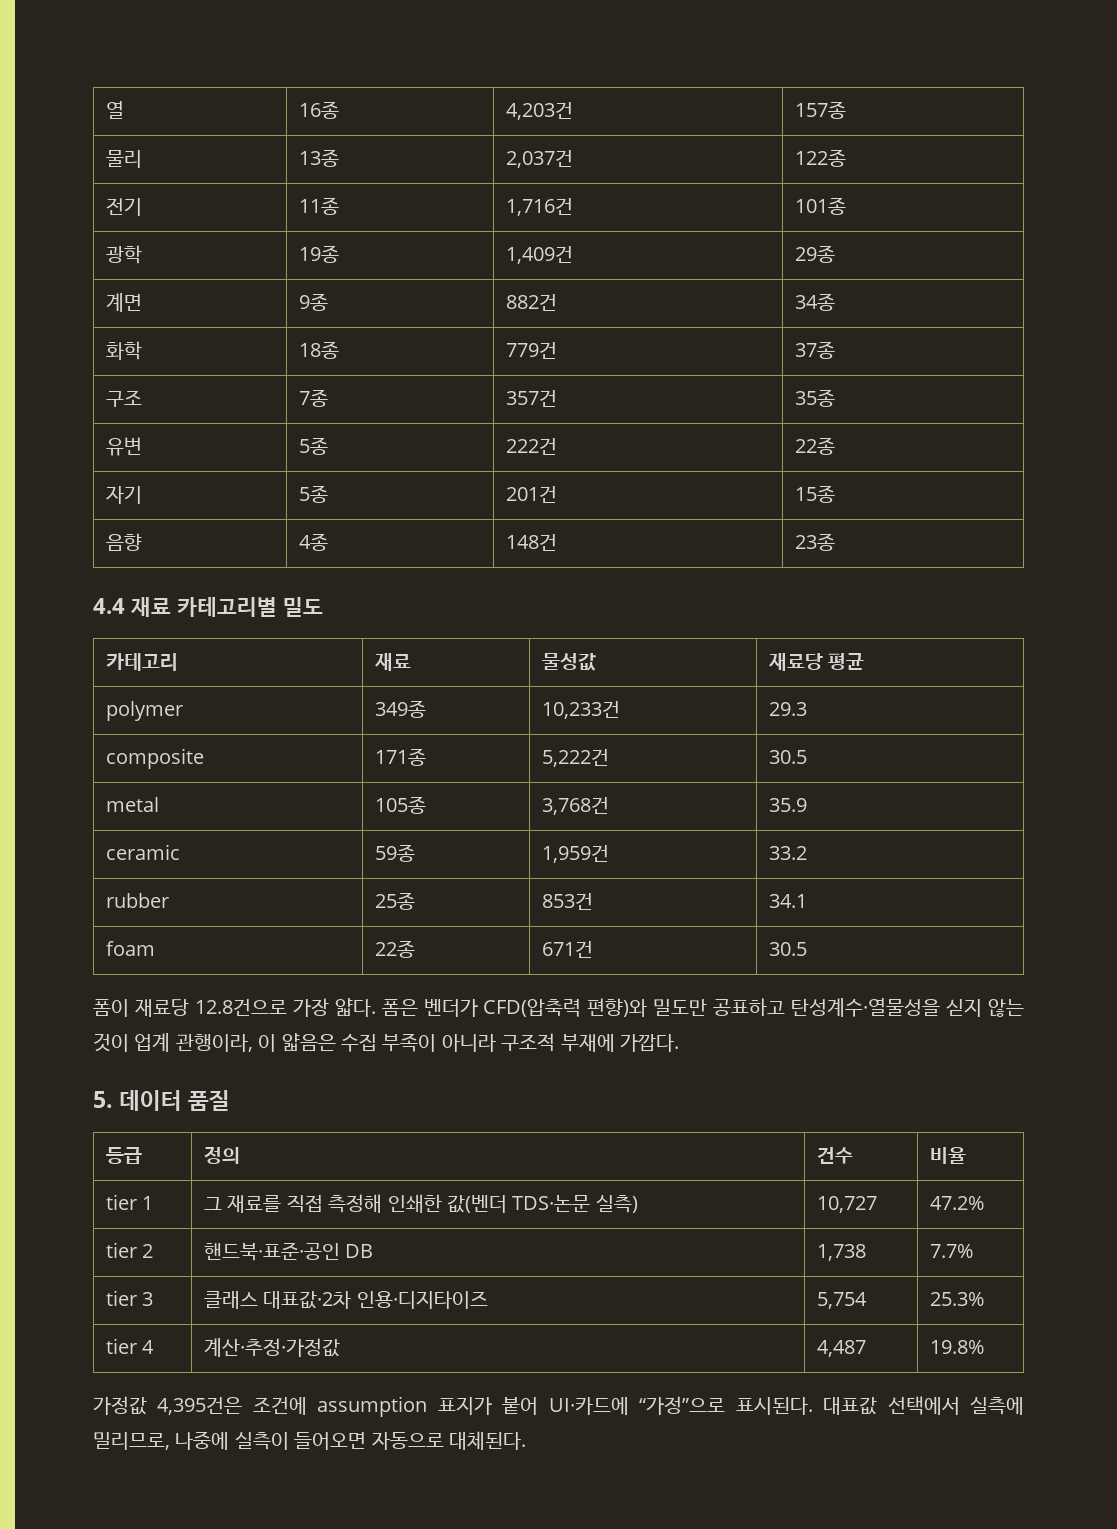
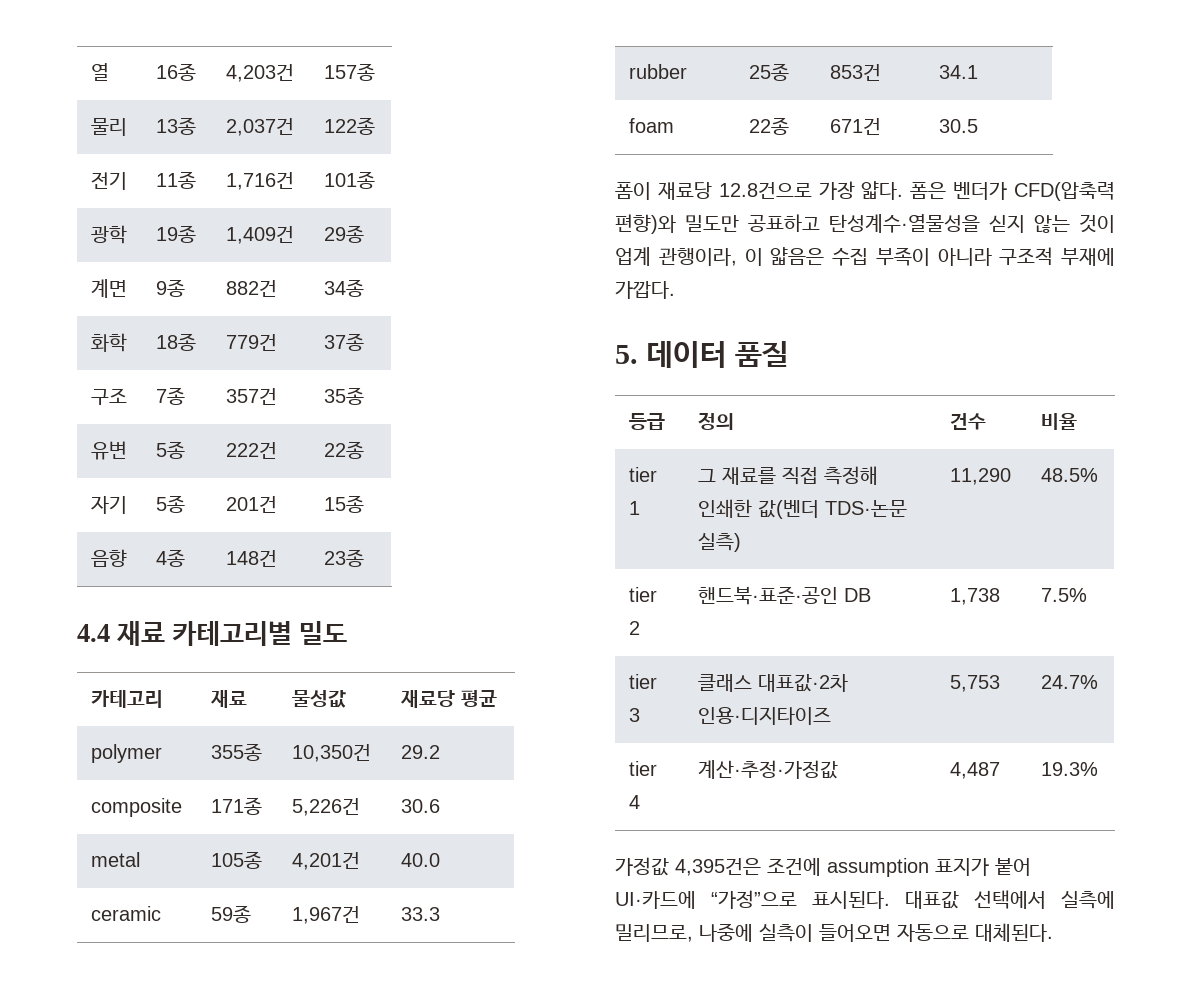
- polymer | 349종 | 10,233건 | 29.3
+ polymer | 355종 | 10,350건 | 29.2
- composite | 171종 | 5,222건 | 30.5
+ composite | 171종 | 5,226건 | 30.6
- metal | 105종 | 3,768건 | 35.9
+ metal | 105종 | 4,201건 | 40.0
- ceramic | 59종 | 1,959건 | 33.2
+ ceramic | 59종 | 1,967건 | 33.3
- tier 1 | 그 재료를 직접 측정해 인쇄한 값(벤더 TDS·논문 실측) | 10,727 | 47.2%
+ tier 1 | 그 재료를 직접 측정해 인쇄한 값(벤더 TDS·논문 실측) | 11,290 | 48.5%
- tier 2 | 핸드북·표준·공인 DB | 1,738 | 7.7%
+ tier 2 | 핸드북·표준·공인 DB | 1,738 | 7.5%
- tier 3 | 클래스 대표값·2차 인용·디지타이즈 | 5,754 | 25.3%
+ tier 3 | 클래스 대표값·2차 인용·디지타이즈 | 5,753 | 24.7%
- tier 4 | 계산·추정·가정값 | 4,487 | 19.8%
+ tier 4 | 계산·추정·가정값 | 4,487 | 19.3%

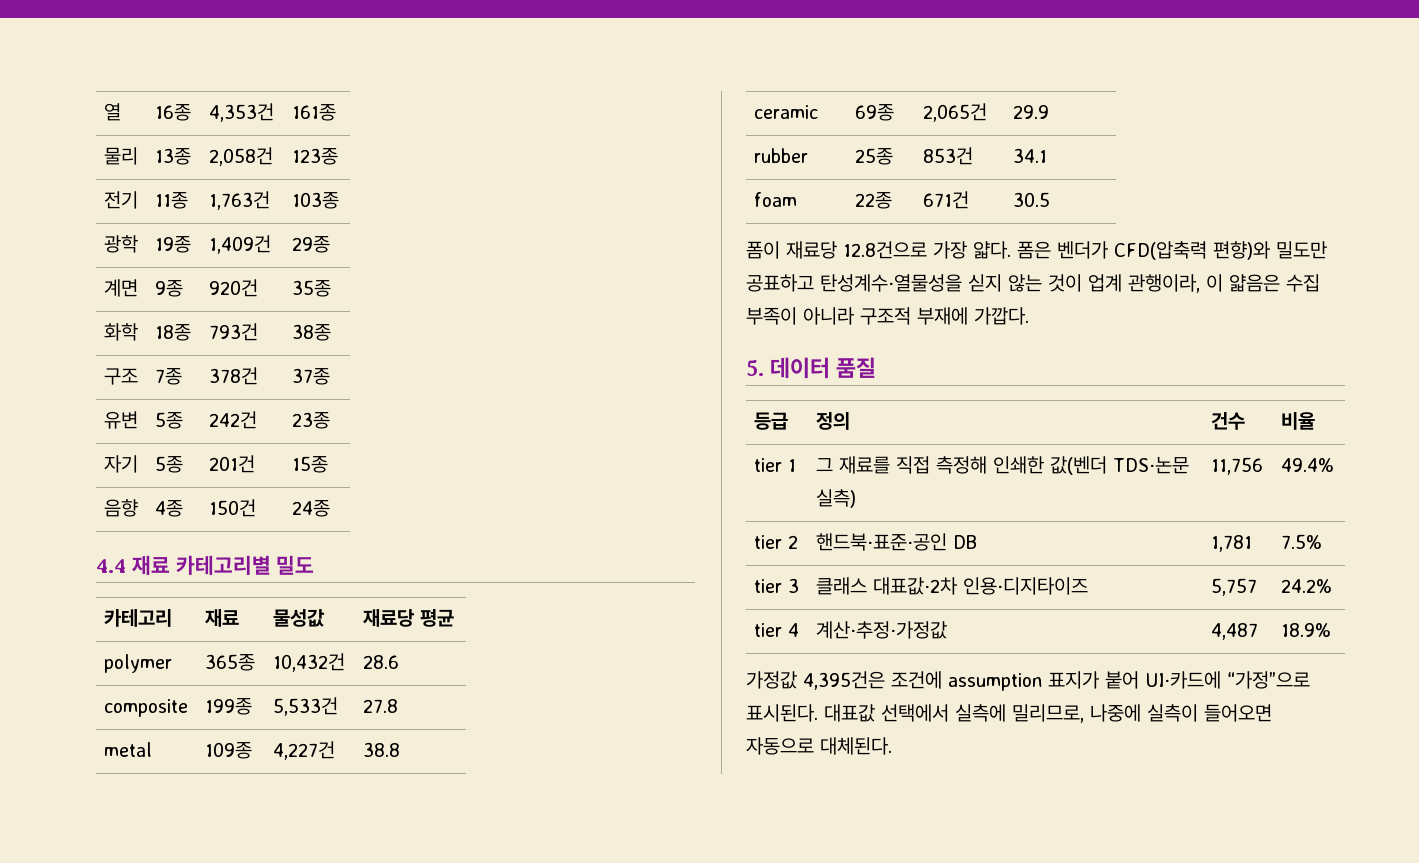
- 열 | 16종 | 4,203건 | 157종
+ 열 | 16종 | 4,353건 | 161종
- 물리 | 13종 | 2,037건 | 122종
+ 물리 | 13종 | 2,058건 | 123종
- 전기 | 11종 | 1,716건 | 101종
+ 전기 | 11종 | 1,763건 | 103종
- 계면 | 9종 | 882건 | 34종
+ 계면 | 9종 | 920건 | 35종
- 화학 | 18종 | 779건 | 37종
+ 화학 | 18종 | 793건 | 38종
- 구조 | 7종 | 357건 | 35종
+ 구조 | 7종 | 378건 | 37종
- 유변 | 5종 | 222건 | 22종
+ 유변 | 5종 | 242건 | 23종
- 음향 | 4종 | 148건 | 23종
+ 음향 | 4종 | 150건 | 24종
- polymer | 355종 | 10,350건 | 29.2
- composite | 171종 | 5,226건 | 30.6
- metal | 105종 | 4,201건 | 40.0
- ceramic | 59종 | 1,967건 | 33.3
+ polymer | 365종 | 10,432건 | 28.6
+ composite | 199종 | 5,533건 | 27.8
+ metal | 109종 | 4,227건 | 38.8
+ ceramic | 69종 | 2,065건 | 29.9
- tier 1 | 그 재료를 직접 측정해 인쇄한 값(벤더 TDS·논문 실측) | 11,290 | 48.5%
+ tier 1 | 그 재료를 직접 측정해 인쇄한 값(벤더 TDS·논문 실측) | 11,756 | 49.4%
- tier 2 | 핸드북·표준·공인 DB | 1,738 | 7.5%
+ tier 2 | 핸드북·표준·공인 DB | 1,781 | 7.5%
- tier 3 | 클래스 대표값·2차 인용·디지타이즈 | 5,753 | 24.7%
+ tier 3 | 클래스 대표값·2차 인용·디지타이즈 | 5,757 | 24.2%
- tier 4 | 계산·추정·가정값 | 4,487 | 19.3%
+ tier 4 | 계산·추정·가정값 | 4,487 | 18.9%

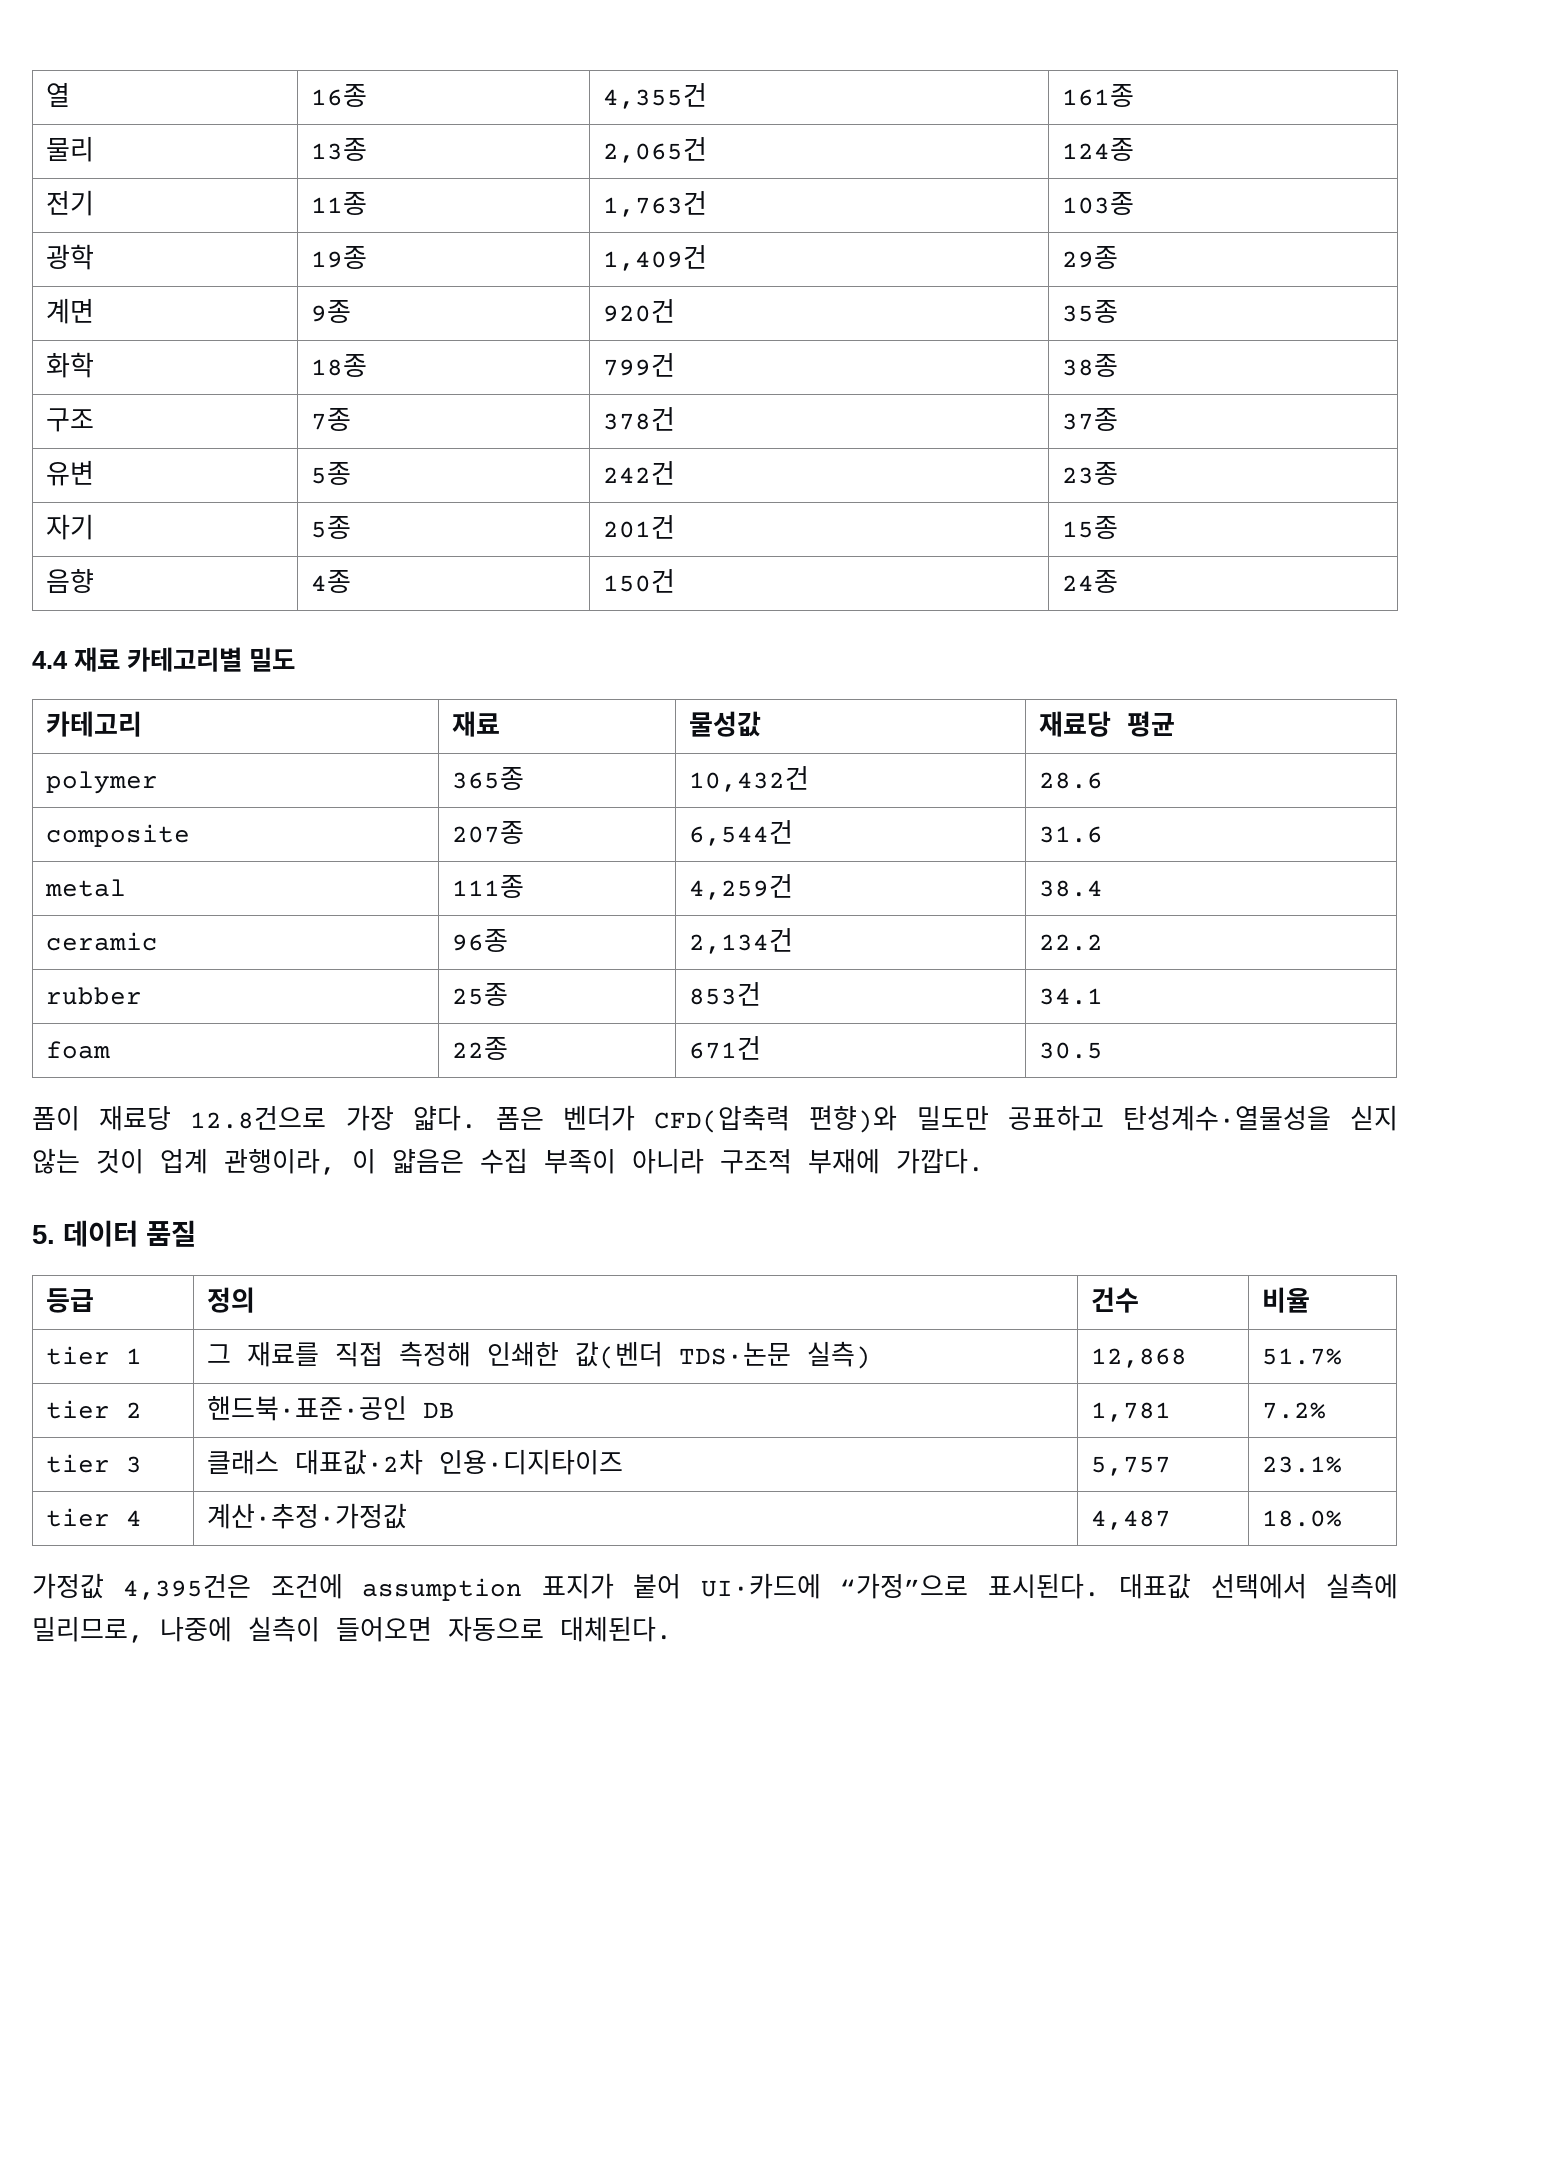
- 열 | 16종 | 4,353건 | 161종
+ 열 | 16종 | 4,355건 | 161종
- 물리 | 13종 | 2,058건 | 123종
+ 물리 | 13종 | 2,065건 | 124종
- 화학 | 18종 | 793건 | 38종
+ 화학 | 18종 | 799건 | 38종
- composite | 199종 | 5,533건 | 27.8
- metal | 109종 | 4,227건 | 38.8
- ceramic | 69종 | 2,065건 | 29.9
+ composite | 207종 | 6,544건 | 31.6
+ metal | 111종 | 4,259건 | 38.4
+ ceramic | 96종 | 2,134건 | 22.2
- tier 1 | 그 재료를 직접 측정해 인쇄한 값(벤더 TDS·논문 실측) | 11,756 | 49.4%
+ tier 1 | 그 재료를 직접 측정해 인쇄한 값(벤더 TDS·논문 실측) | 12,868 | 51.7%
- tier 2 | 핸드북·표준·공인 DB | 1,781 | 7.5%
+ tier 2 | 핸드북·표준·공인 DB | 1,781 | 7.2%
- tier 3 | 클래스 대표값·2차 인용·디지타이즈 | 5,757 | 24.2%
+ tier 3 | 클래스 대표값·2차 인용·디지타이즈 | 5,757 | 23.1%
- tier 4 | 계산·추정·가정값 | 4,487 | 18.9%
+ tier 4 | 계산·추정·가정값 | 4,487 | 18.0%

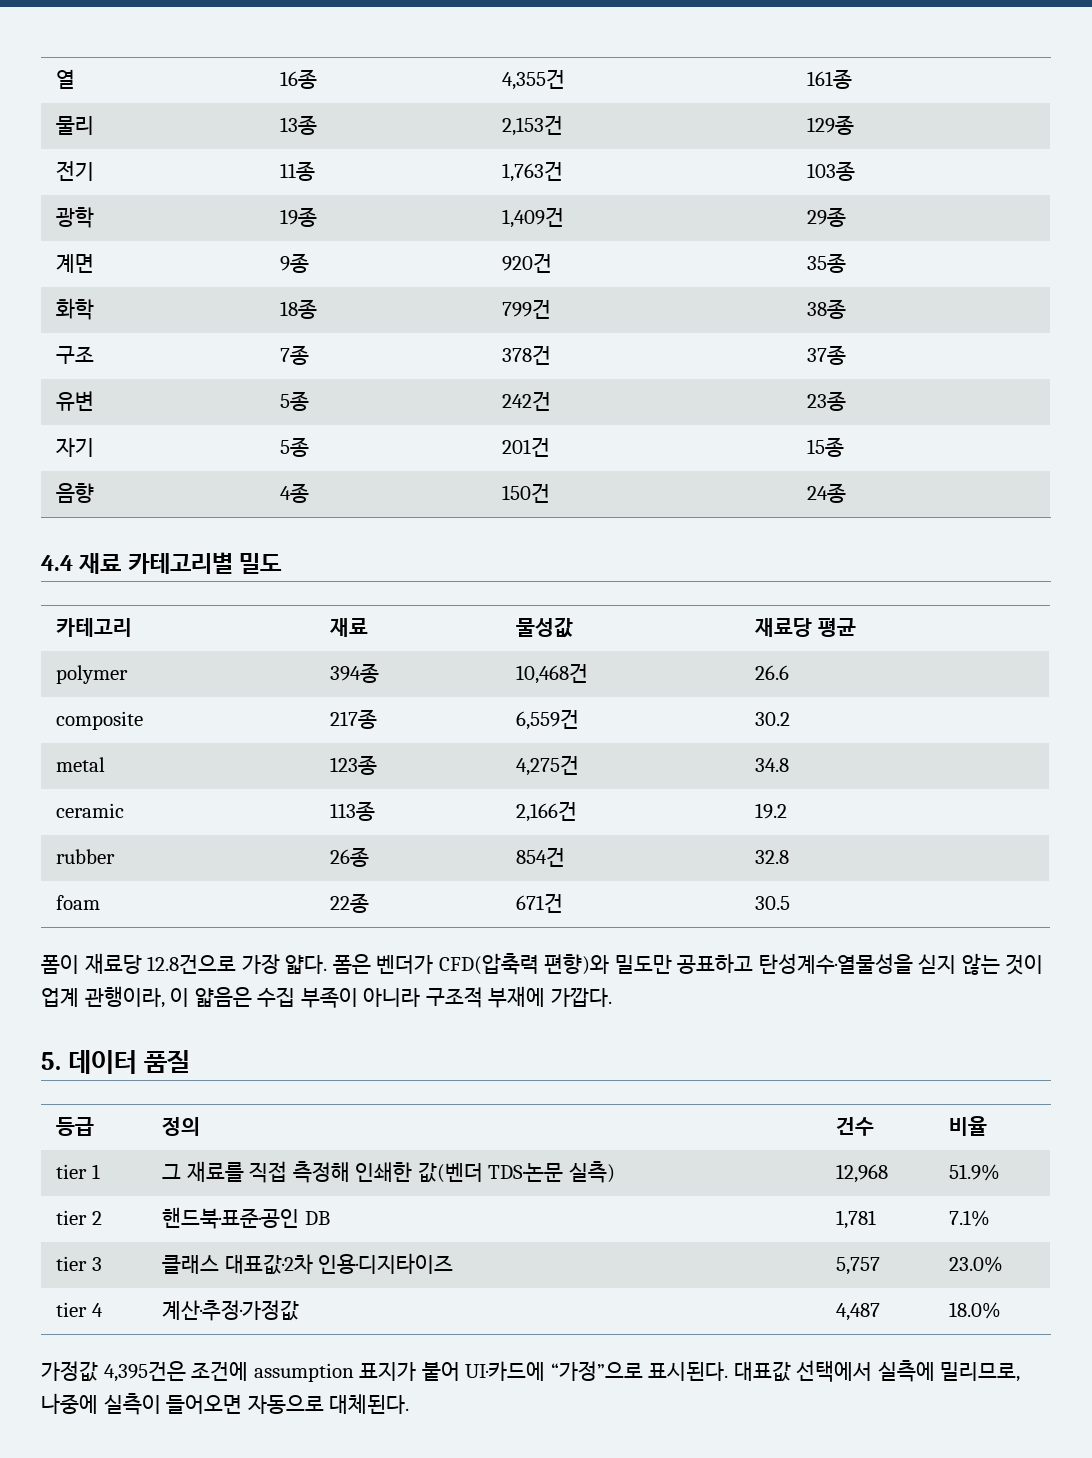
- 물리 | 13종 | 2,065건 | 124종
+ 물리 | 13종 | 2,153건 | 129종
- polymer | 365종 | 10,432건 | 28.6
- composite | 207종 | 6,544건 | 31.6
- metal | 111종 | 4,259건 | 38.4
- ceramic | 96종 | 2,134건 | 22.2
- rubber | 25종 | 853건 | 34.1
+ polymer | 394종 | 10,468건 | 26.6
+ composite | 217종 | 6,559건 | 30.2
+ metal | 123종 | 4,275건 | 34.8
+ ceramic | 113종 | 2,166건 | 19.2
+ rubber | 26종 | 854건 | 32.8
- tier 1 | 그 재료를 직접 측정해 인쇄한 값(벤더 TDS·논문 실측) | 12,868 | 51.7%
+ tier 1 | 그 재료를 직접 측정해 인쇄한 값(벤더 TDS·논문 실측) | 12,968 | 51.9%
- tier 2 | 핸드북·표준·공인 DB | 1,781 | 7.2%
+ tier 2 | 핸드북·표준·공인 DB | 1,781 | 7.1%
- tier 3 | 클래스 대표값·2차 인용·디지타이즈 | 5,757 | 23.1%
+ tier 3 | 클래스 대표값·2차 인용·디지타이즈 | 5,757 | 23.0%

